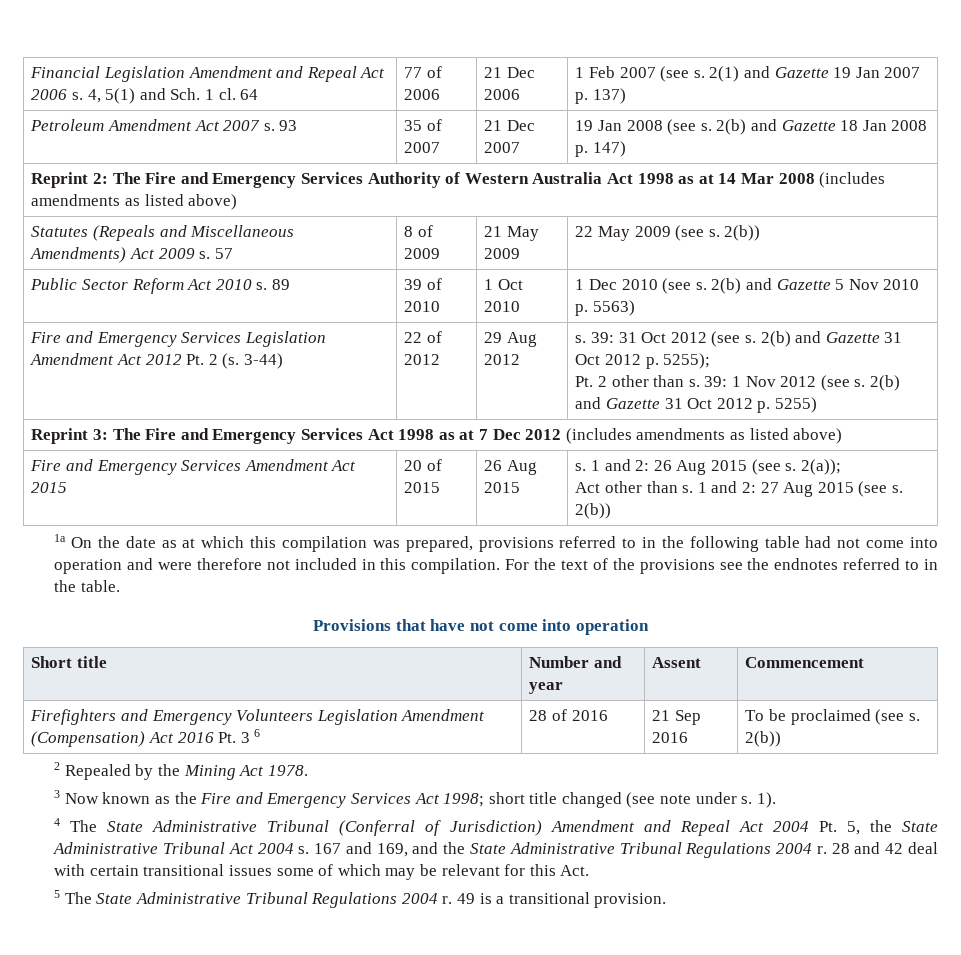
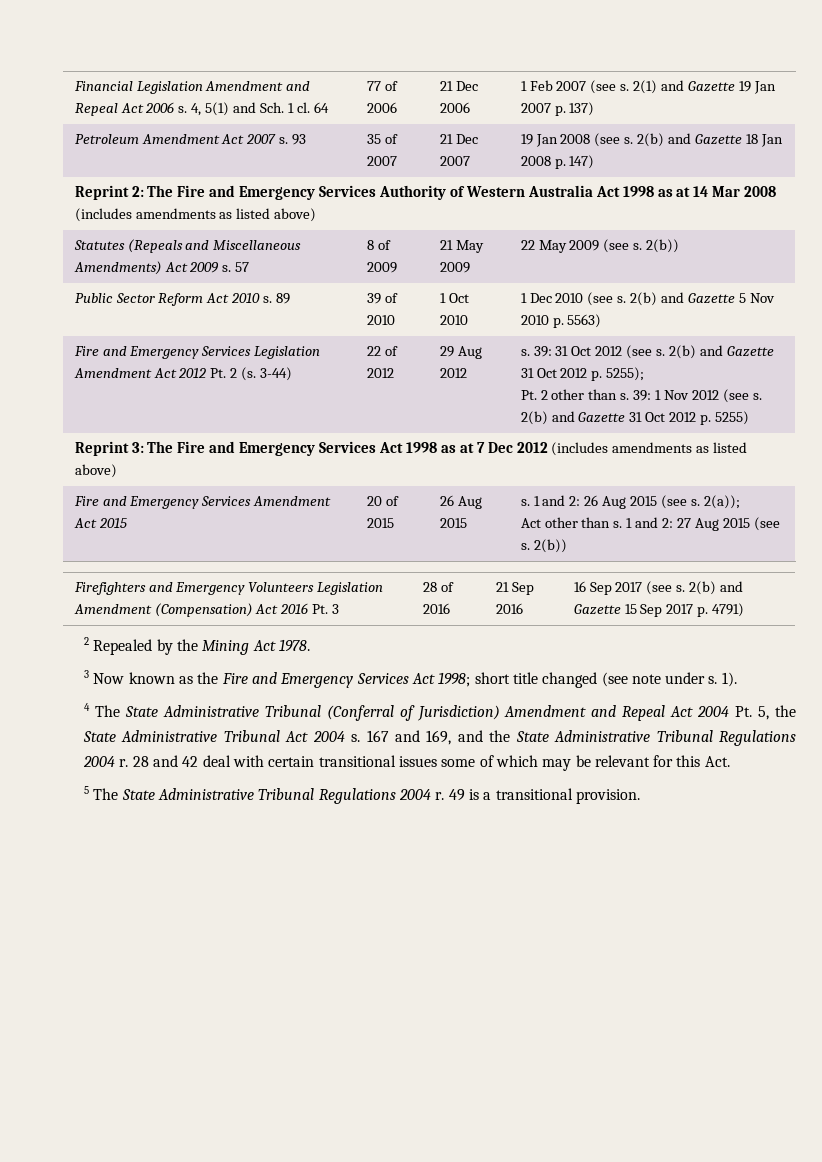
- 1a On the date as at which this compilation was prepared, provisions referred to in the following table had not come into operation and were therefore not included in this compilation. For the text of the provisions see the endnotes referred to in the table.
- Provisions that have not come into operation
- Short title | Number and year | Assent | Commencement
- Firefighters and Emergency Volunteers Legislation Amendment (Compensation) Act 2016 Pt. 3 6 | 28 of 2016 | 21 Sep 2016 | To be proclaimed (see s. 2(b))
+ Firefighters and Emergency Volunteers Legislation Amendment (Compensation) Act 2016 Pt. 3 | 28 of 2016 | 21 Sep 2016 | 16 Sep 2017 (see s. 2(b) and Gazette 15 Sep 2017 p. 4791)

